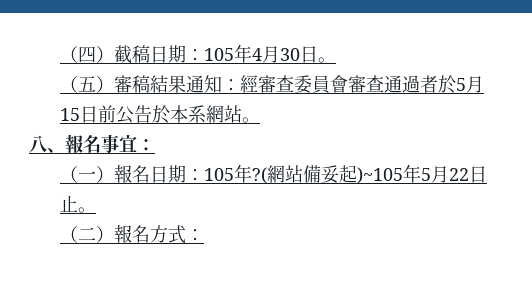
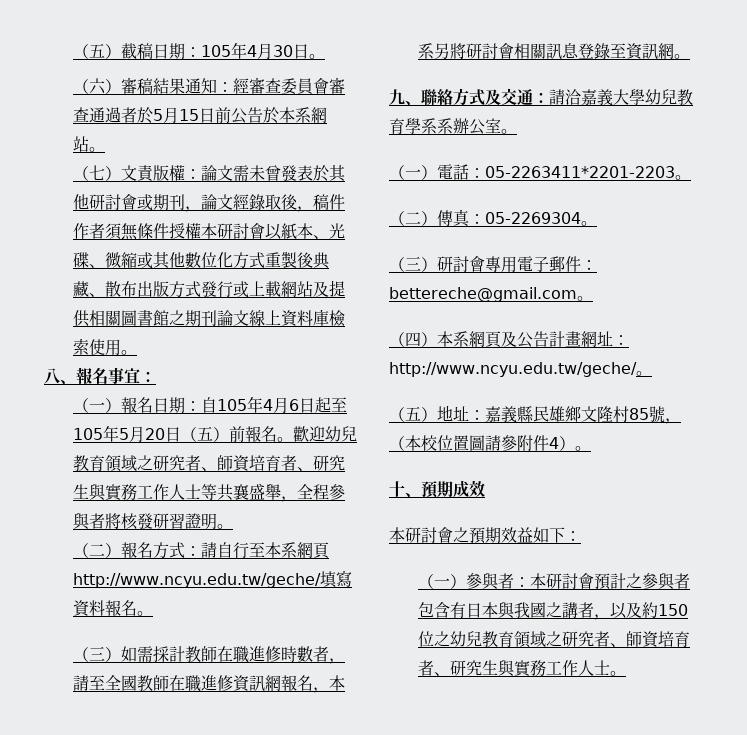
- （四）截稿日期：105年4月30日。
+ （五）截稿日期：105年4月30日。
- （五）審稿結果通知：經審查委員會審查通過者於5月15日前公告於本系網站。
+ （六）審稿結果通知：經審查委員會審查通過者於5月15日前公告於本系網站。
+ （七）文責版權：論文需未曾發表於其他研討會或期刊，論文經錄取後，稿件作者須無條件授權本研討會以紙本、光碟、微縮或其他數位化方式重製後典藏、散布出版方式發行或上載網站及提供相關圖書館之期刊論文線上資料庫檢索使用。
- （一）報名日期：105年?(網站備妥起)~105年5月22日止。
+ （一）報名日期：自105年4月6日起至105年5月20日（五）前報名。歡迎幼兒教育領域之研究者、師資培育者、研究生與實務工作人士等共襄盛舉，全程參與者將核發研習證明。
- （二）報名方式：
+ （二）報名方式：請自行至本系網頁http://www.ncyu.edu.tw/geche/填寫資料報名。
+ （三）如需採計教師在職進修時數者，請至全國教師在職進修資訊網報名，本系另將研討會相關訊息登錄至資訊網。
+ 九、聯絡方式及交通：請洽嘉義大學幼兒教育學系系辦公室。
+ （一）電話：05-2263411*2201-2203。
+ （二）傳真：05-2269304。
+ （三）研討會專用電子郵件：bettereche@gmail.com。
+ （四）本系網頁及公告計畫網址：http://www.ncyu.edu.tw/geche/。
+ （五）地址：嘉義縣民雄鄉文隆村85號，（本校位置圖請參附件4）。
+ 十、預期成效
+ 本研討會之預期效益如下：
+ （一）參與者：本研討會預計之參與者包含有日本與我國之講者，以及約150位之幼兒教育領域之研究者、師資培育者、研究生與實務工作人士。

